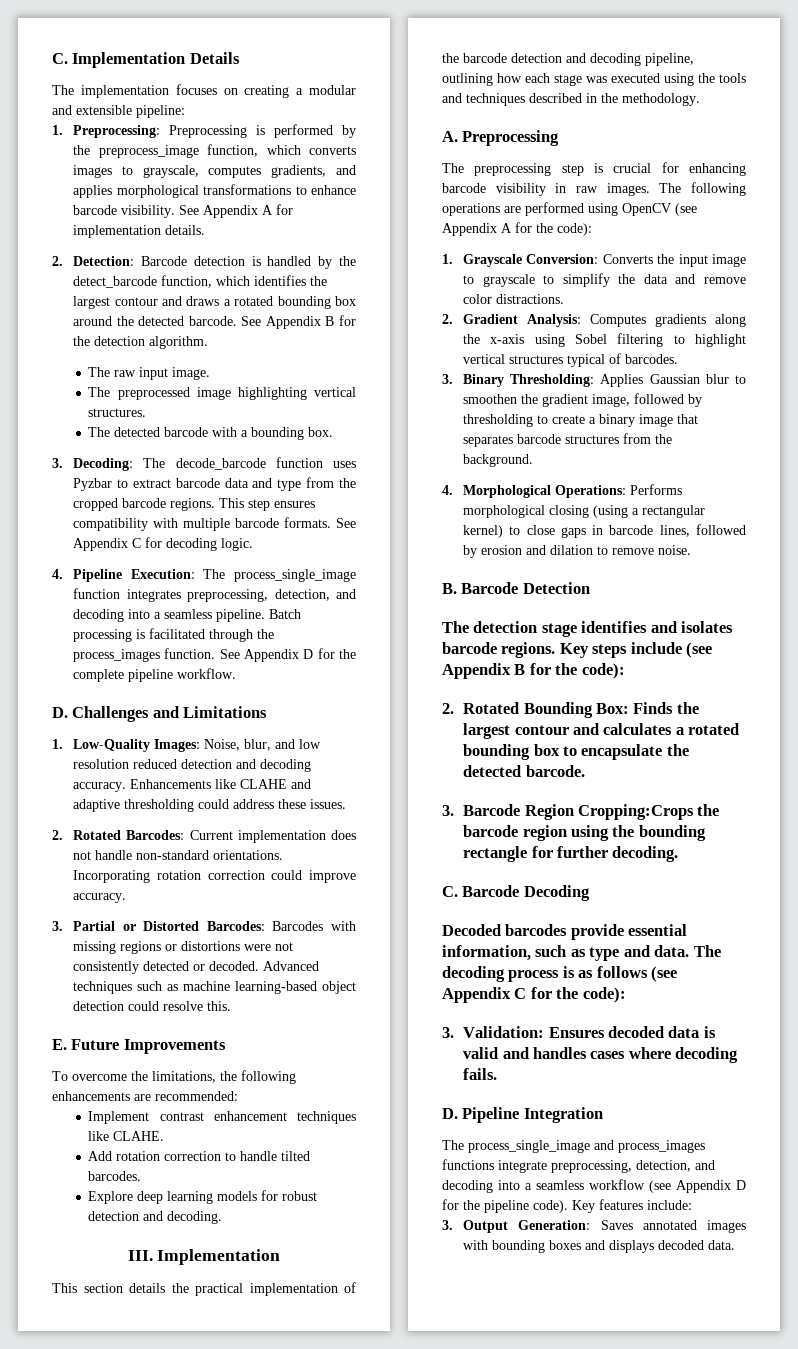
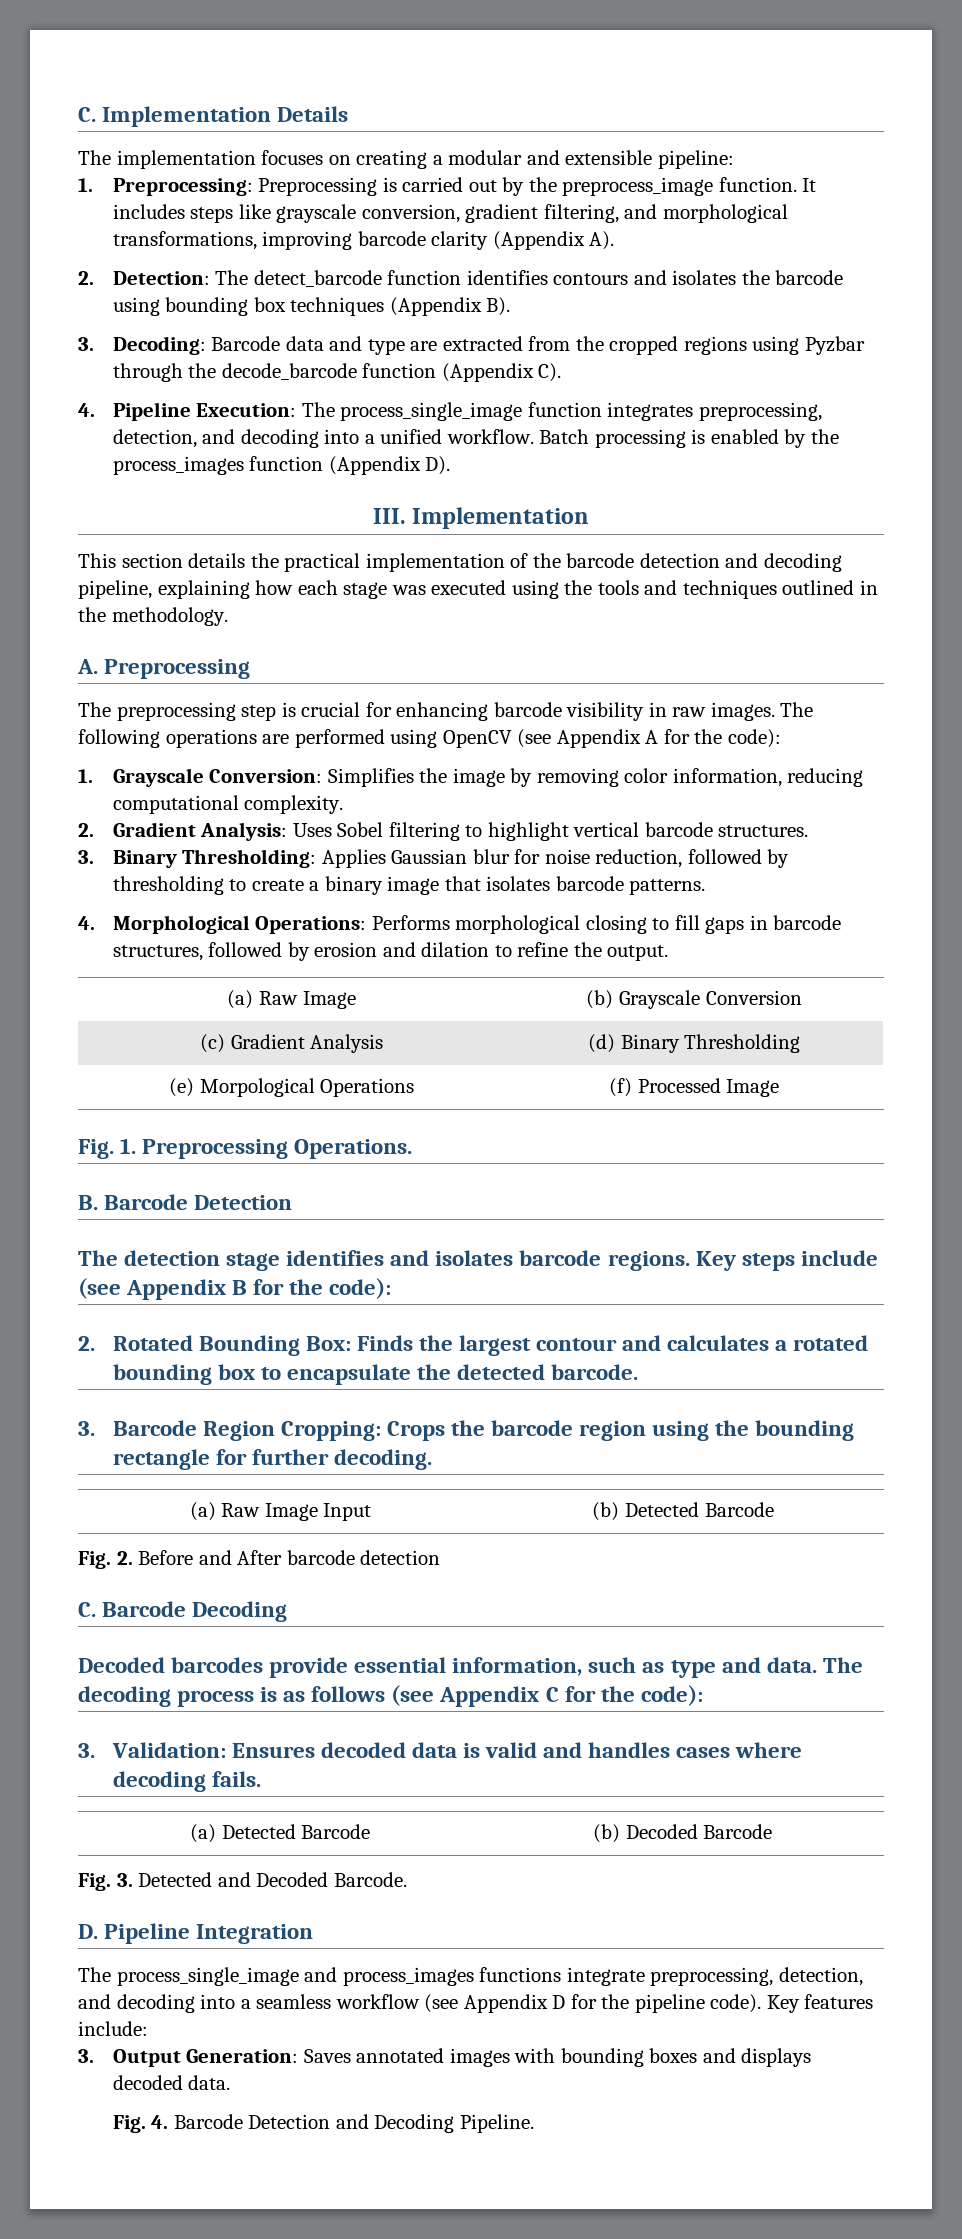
- 1. Preprocessing: Preprocessing is performed by the preprocess_image function, which converts images to grayscale, computes gradients, and applies morphological transformations to enhance barcode visibility. See Appendix A for implementation details.
- 2. Detection: Barcode detection is handled by the detect_barcode function, which identifies the largest contour and draws a rotated bounding box around the detected barcode. See Appendix B for the detection algorithm.
- The raw input image.
- The preprocessed image highlighting vertical structures.
- The detected barcode with a bounding box.
- 3. Decoding: The decode_barcode function uses Pyzbar to extract barcode data and type from the cropped barcode regions. This step ensures compatibility with multiple barcode formats. See Appendix C for decoding logic.
+ 1. Preprocessing: Preprocessing is carried out by the preprocess_image function. It includes steps like grayscale conversion, gradient filtering, and morphological transformations, improving barcode clarity (Appendix A).
+ 2. Detection: The detect_barcode function identifies contours and isolates the barcode using bounding box techniques (Appendix B).
+ 3. Decoding: Barcode data and type are extracted from the cropped regions using Pyzbar through the decode_barcode function (Appendix C).
- 4. Pipeline Execution: The process_single_image function integrates preprocessing, detection, and decoding into a seamless pipeline.
+ 4. Pipeline Execution: The process_single_image function integrates preprocessing, detection, and decoding into a unified workflow.
- Batch processing is facilitated through the process_images function. See Appendix D for the complete pipeline workflow.
- D. Challenges and Limitations
- 1. Low-Quality Images: Noise, blur, and low resolution reduced detection and decoding accuracy. Enhancements like CLAHE and adaptive thresholding could address these issues.
- 2. Rotated Barcodes: Current implementation does not handle non-standard orientations. Incorporating rotation correction could improve accuracy.
- 3. Partial or Distorted Barcodes: Barcodes with missing regions or distortions were not consistently detected or decoded. Advanced techniques such as machine learning-based object detection could resolve this.
- E. Future Improvements
- To overcome the limitations, the following enhancements are recommended:
- Implement contrast enhancement techniques like CLAHE.
- Add rotation correction to handle tilted barcodes.
- Explore deep learning models for robust detection and decoding.
+ Batch processing is enabled by the process_images function (Appendix D).
- This section details the practical implementation of the barcode detection and decoding pipeline, outlining how each stage was executed using the tools and techniques described in the methodology.
+ This section details the practical implementation of the barcode detection and decoding pipeline, explaining how each stage was executed using the tools and techniques outlined in the methodology.
- 1. Grayscale Conversion: Converts the input image to grayscale to simplify the data and remove color distractions.
- 2. Gradient Analysis: Computes gradients along the x-axis using Sobel filtering to highlight vertical structures typical of barcodes.
+ 1. Grayscale Conversion: Simplifies the image by removing color information, reducing computational complexity.
+ 2. Gradient Analysis: Uses Sobel filtering to highlight vertical barcode structures.
- 3. Binary Thresholding: Applies Gaussian blur to smoothen the gradient image, followed by thresholding to create a binary image that separates barcode structures from the background.
+ 3. Binary Thresholding: Applies Gaussian blur for noise reduction, followed by thresholding to create a binary image that isolates barcode patterns.
- 4. Morphological Operations: Performs morphological closing (using a rectangular kernel) to close gaps in barcode lines, followed by erosion and dilation to remove noise.
+ 4. Morphological Operations: Performs morphological closing to fill gaps in barcode structures, followed by erosion and dilation to refine the output.
+ (a) Raw Image | (b) Grayscale Conversion
+ (c) Gradient Analysis | (d) Binary Thresholding
+ (e) Morpological Operations | (f) Processed Image
+ Fig. 1. Preprocessing Operations.
- 3. Barcode Region Cropping:Crops the barcode region using the bounding rectangle for further decoding.
+ 3. Barcode Region Cropping: Crops the barcode region using the bounding rectangle for further decoding.
+ (a) Raw Image Input | (b) Detected Barcode
+ Fig. 2. Before and After barcode detection
+ (a) Detected Barcode | (b) Decoded Barcode
+ Fig. 3. Detected and Decoded Barcode.
+ Fig. 4. Barcode Detection and Decoding Pipeline.

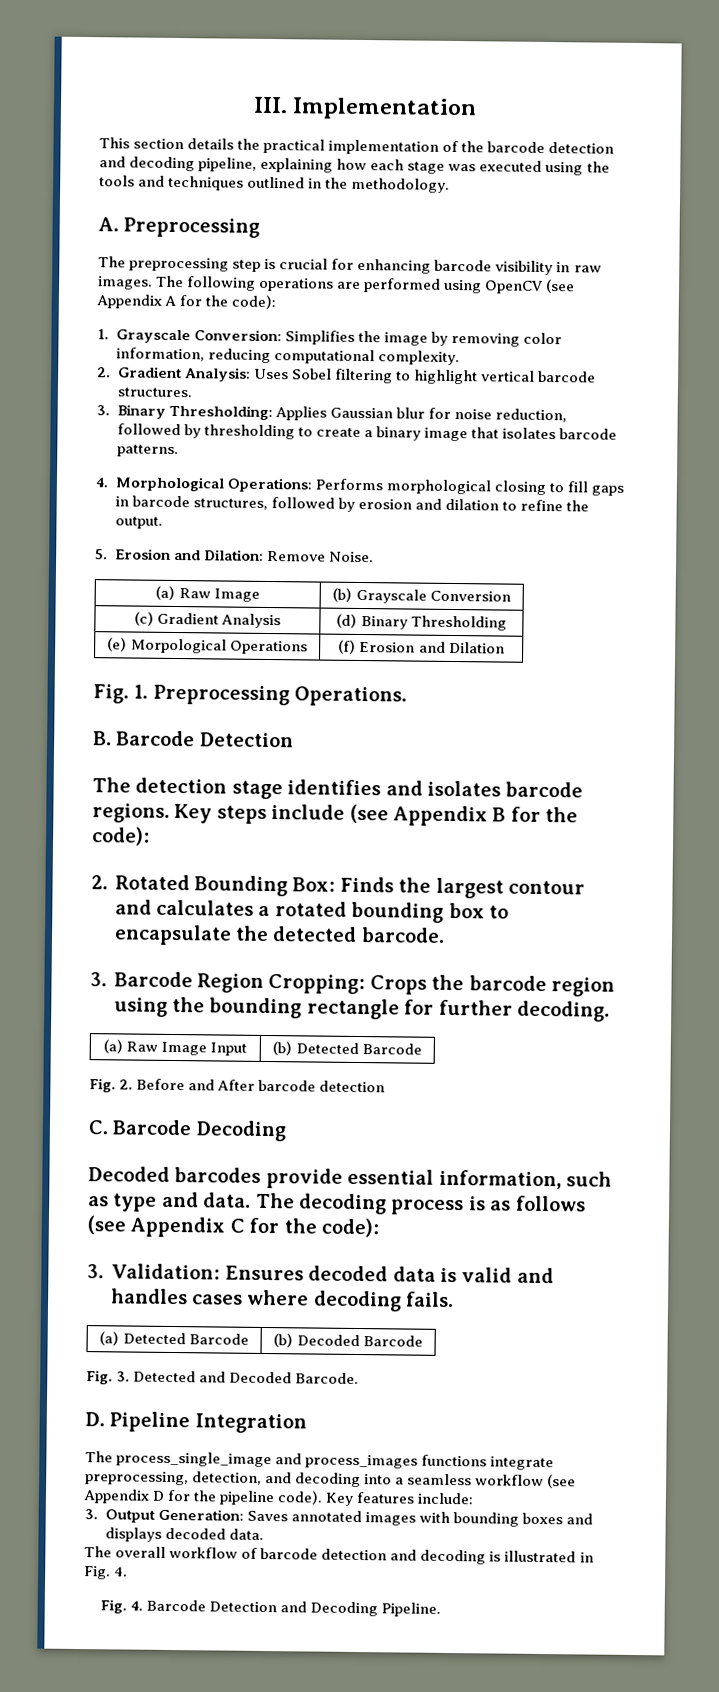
- C. Implementation Details
- The implementation focuses on creating a modular and extensible pipeline:
- 1. Preprocessing: Preprocessing is carried out by the preprocess_image function. It includes steps like grayscale conversion, gradient filtering, and morphological transformations, improving barcode clarity (Appendix A).
- 2. Detection: The detect_barcode function identifies contours and isolates the barcode using bounding box techniques (Appendix B).
- 3. Decoding: Barcode data and type are extracted from the cropped regions using Pyzbar through the decode_barcode function (Appendix C).
- 4. Pipeline Execution: The process_single_image function integrates preprocessing, detection, and decoding into a unified workflow. Batch processing is enabled by the process_images function (Appendix D).
+ 5. Erosion and Dilation: Remove Noise.
- (e) Morpological Operations | (f) Processed Image
+ (e) Morpological Operations | (f) Erosion and Dilation
+ The overall workflow of barcode detection and decoding is illustrated in Fig. 4.

